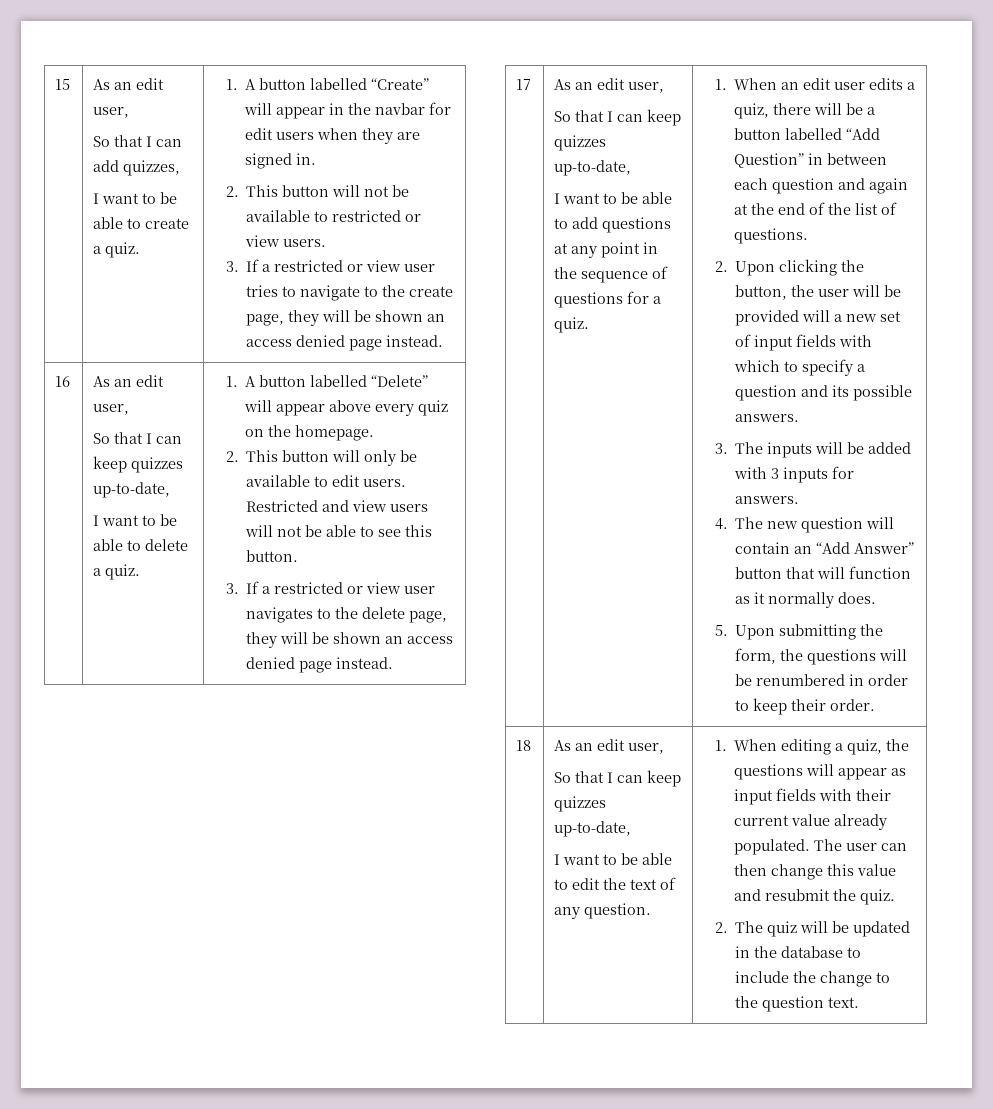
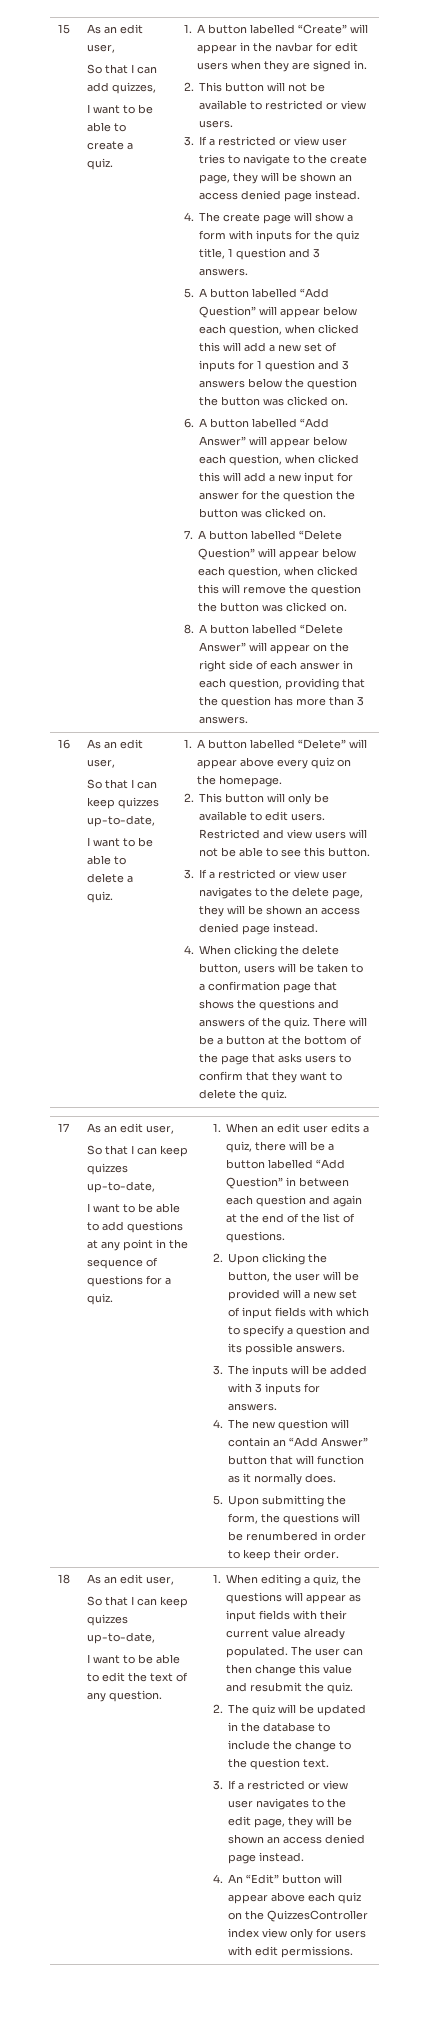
+ 4. The create page will show a form with inputs for the quiz title, 1 question and 3 answers.
+ 5. A button labelled “Add Question” will appear below each question, when clicked this will add a new set of inputs for 1 question and 3 answers below the question the button was clicked on.
+ 6. A button labelled “Add Answer” will appear below each question, when clicked this will add a new input for answer for the question the button was clicked on.
+ 7. A button labelled “Delete Question” will appear below each question, when clicked this will remove the question the button was clicked on.
+ 8. A button labelled “Delete Answer” will appear on the right side of each answer in each question, providing that the question has more than 3 answers.
+ 4. When clicking the delete button, users will be taken to a confirmation page that shows the questions and answers of the quiz. There will be a button at the bottom of the page that asks users to confirm that they want to delete the quiz.
+ 3. If a restricted or view user navigates to the edit page, they will be shown an access denied page instead.
+ 4. An “Edit” button will appear above each quiz on the QuizzesController index view only for users with edit permissions.

